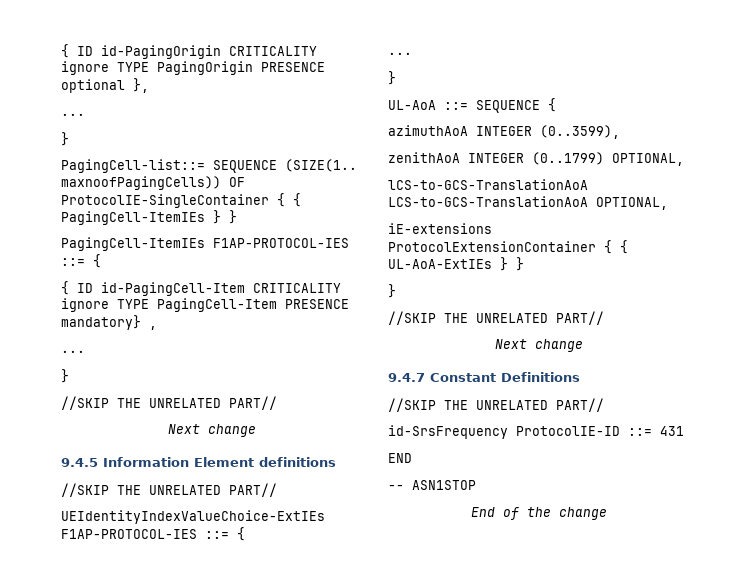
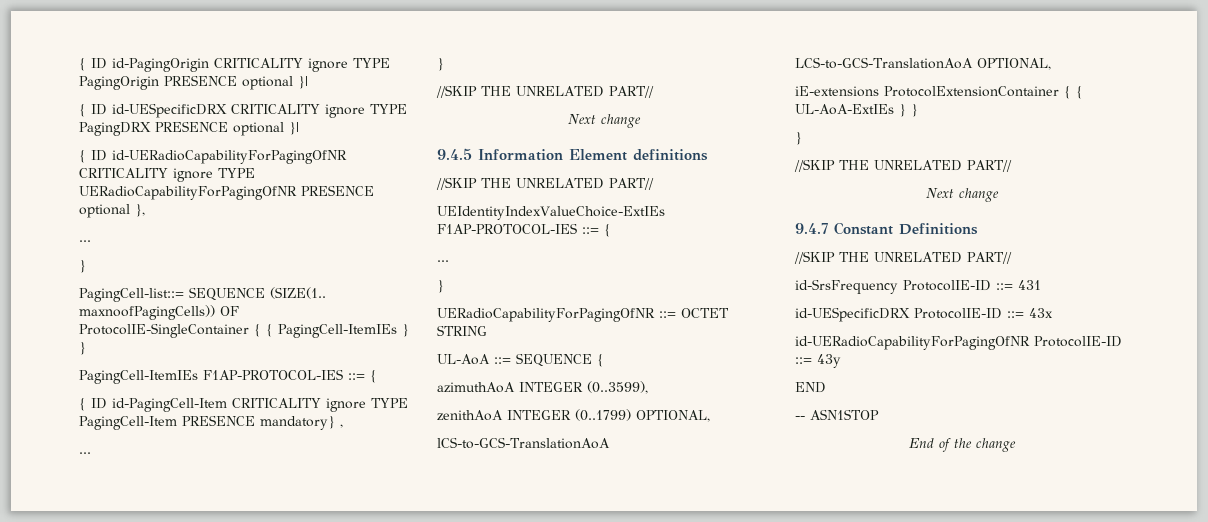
- { ID id-PagingOrigin CRITICALITY ignore TYPE PagingOrigin PRESENCE optional },
+ { ID id-PagingOrigin CRITICALITY ignore TYPE PagingOrigin PRESENCE optional }|
+ { ID id-UESpecificDRX CRITICALITY ignore TYPE PagingDRX PRESENCE optional }|
+ { ID id-UERadioCapabilityForPagingOfNR CRITICALITY ignore TYPE UERadioCapabilityForPagingOfNR PRESENCE optional },
+ UERadioCapabilityForPagingOfNR ::= OCTET STRING
+ id-UESpecificDRX ProtocolIE-ID ::= 43x
+ id-UERadioCapabilityForPagingOfNR ProtocolIE-ID ::= 43y

